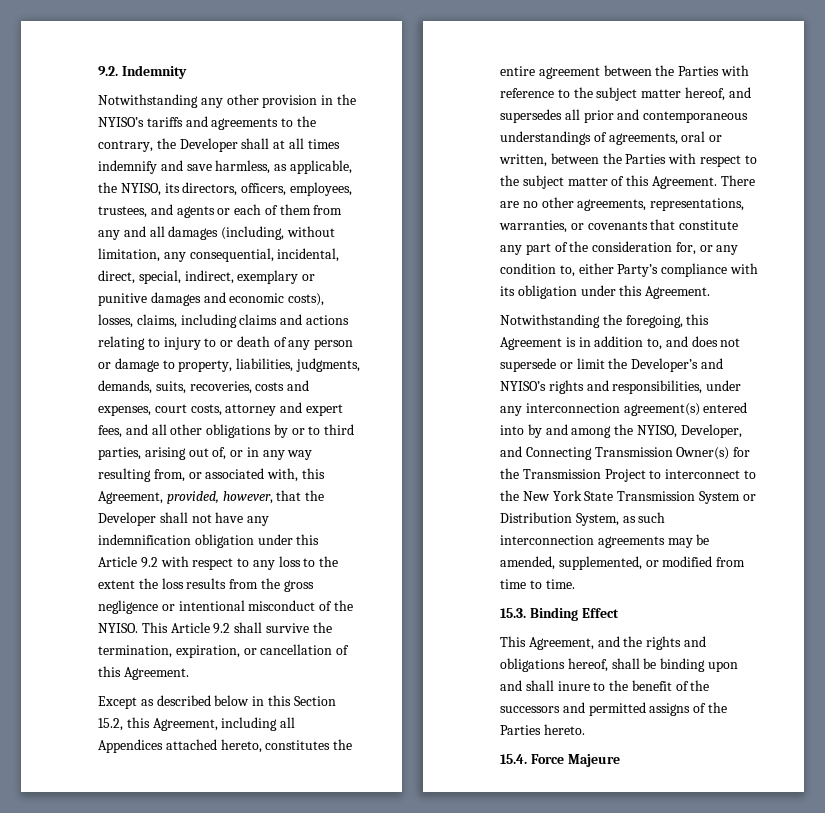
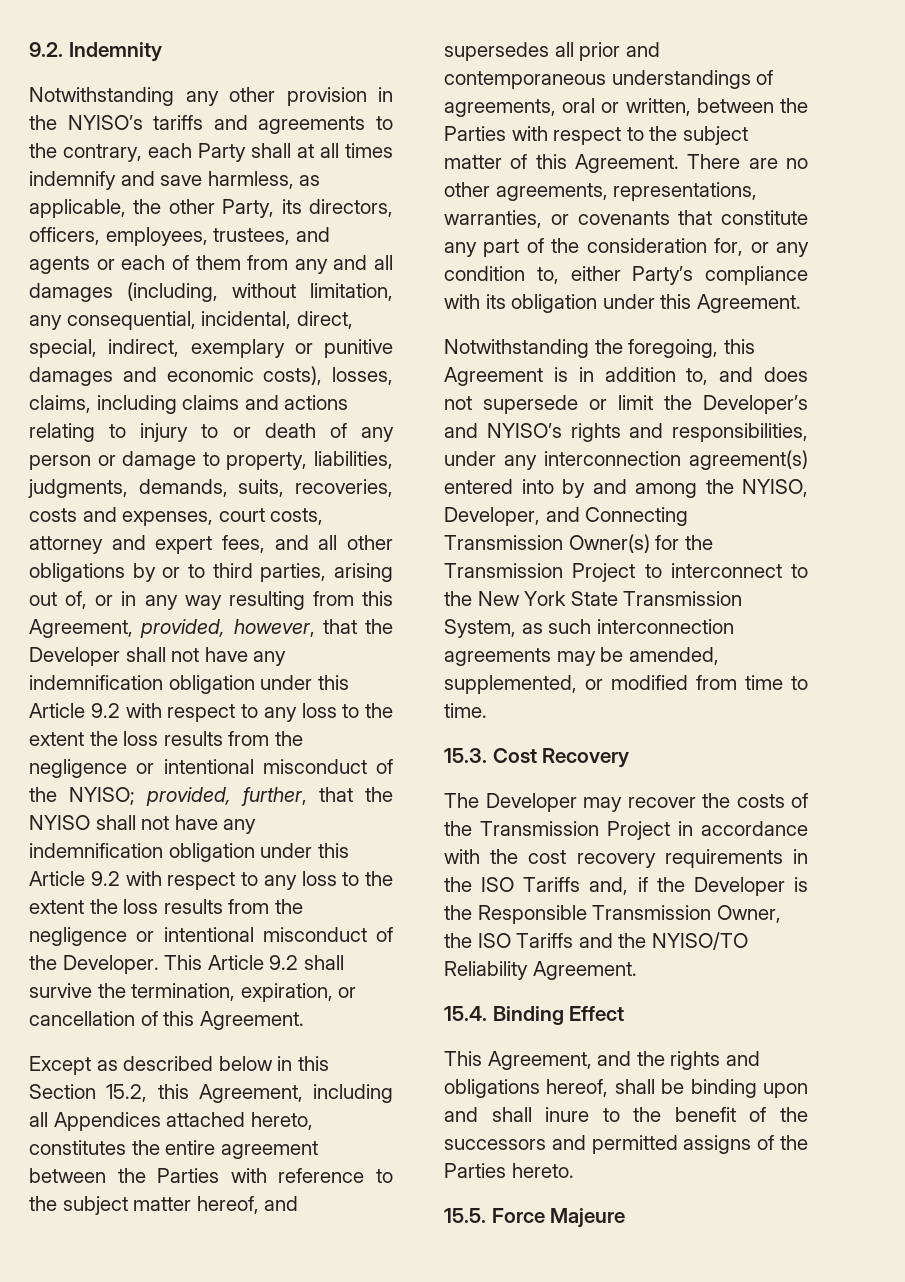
- Notwithstanding any other provision in the NYISO’s tariffs and agreements to the contrary, the Developer shall at all times indemnify and save harmless, as applicable, the NYISO, its directors, officers, employees, trustees, and agents or each of them from any and all damages (including, without limitation, any consequential, incidental, direct, special, indirect, exemplary or punitive damages and economic costs), losses, claims, including claims and actions relating to injury to or death of any person or damage to property, liabilities, judgments, demands, suits, recoveries, costs and expenses, court costs, attorney and expert fees, and all other obligations by or to third parties, arising out of, or in any way resulting from, or associated with, this Agreement, provided, however, that the Developer shall not have any indemnification obligation under this Article 9.2 with respect to any loss to the extent the loss results from the gross negligence or intentional misconduct of the NYISO.
+ Notwithstanding any other provision in the NYISO’s tariffs and agreements to the contrary, each Party shall at all times indemnify and save harmless, as applicable, the other Party, its directors, officers, employees, trustees, and agents or each of them from any and all damages (including, without limitation, any consequential, incidental, direct, special, indirect, exemplary or punitive damages and economic costs), losses, claims, including claims and actions relating to injury to or death of any person or damage to property, liabilities, judgments, demands, suits, recoveries, costs and expenses, court costs, attorney and expert fees, and all other obligations by or to third parties, arising out of, or in any way resulting from this Agreement, provided, however, that the Developer shall not have any indemnification obligation under this Article 9.2 with respect to any loss to the extent the loss results from the negligence or intentional misconduct of the NYISO; provided, further, that the NYISO shall not have any indemnification obligation under this Article 9.2 with respect to any loss to the extent the loss results from the negligence or intentional misconduct of the Developer.
- Notwithstanding the foregoing, this Agreement is in addition to, and does not supersede or limit the Developer’s and NYISO’s rights and responsibilities, under any interconnection agreement(s) entered into by and among the NYISO, Developer, and Connecting Transmission Owner(s) for the Transmission Project to interconnect to the New York State Transmission System or Distribution System, as such interconnection agreements may be amended, supplemented, or modified from time to time.
+ Notwithstanding the foregoing, this Agreement is in addition to, and does not supersede or limit the Developer’s and NYISO’s rights and responsibilities, under any interconnection agreement(s) entered into by and among the NYISO, Developer, and Connecting Transmission Owner(s) for the Transmission Project to interconnect to the New York State Transmission System, as such interconnection agreements may be amended, supplemented, or modified from time to time.
- 15.3. Binding Effect
+ 15.3. Cost Recovery
+ The Developer may recover the costs of the Transmission Project in accordance with the cost recovery requirements in the ISO Tariffs and, if the Developer is the Responsible Transmission Owner, the ISO Tariffs and the NYISO/TO Reliability Agreement.
+ 15.4. Binding Effect
- 15.4. Force Majeure
+ 15.5. Force Majeure

